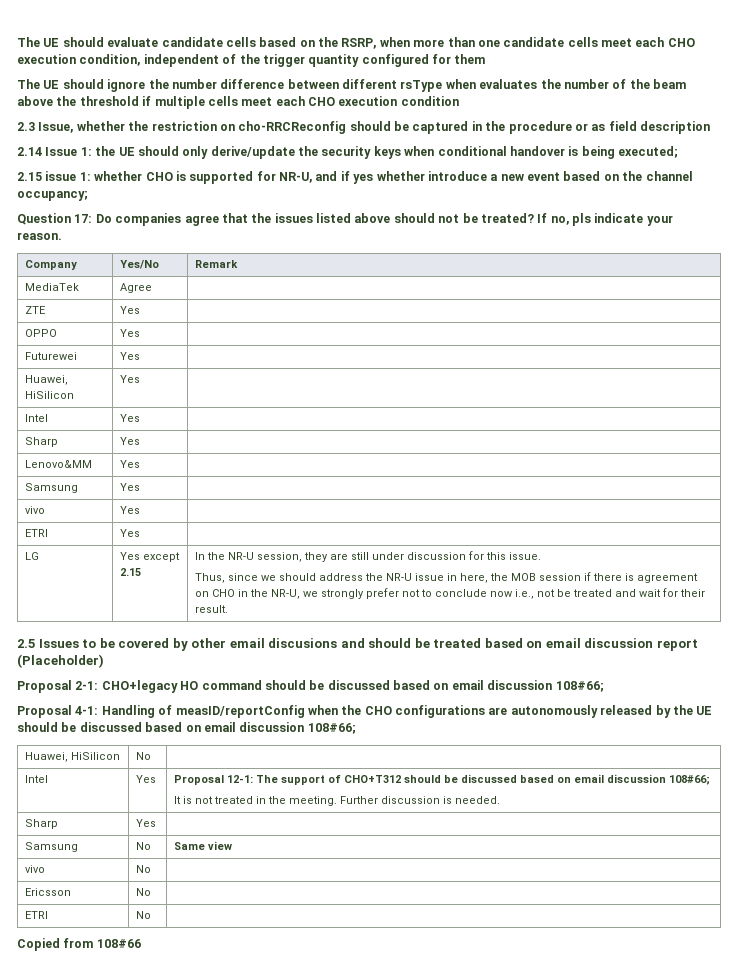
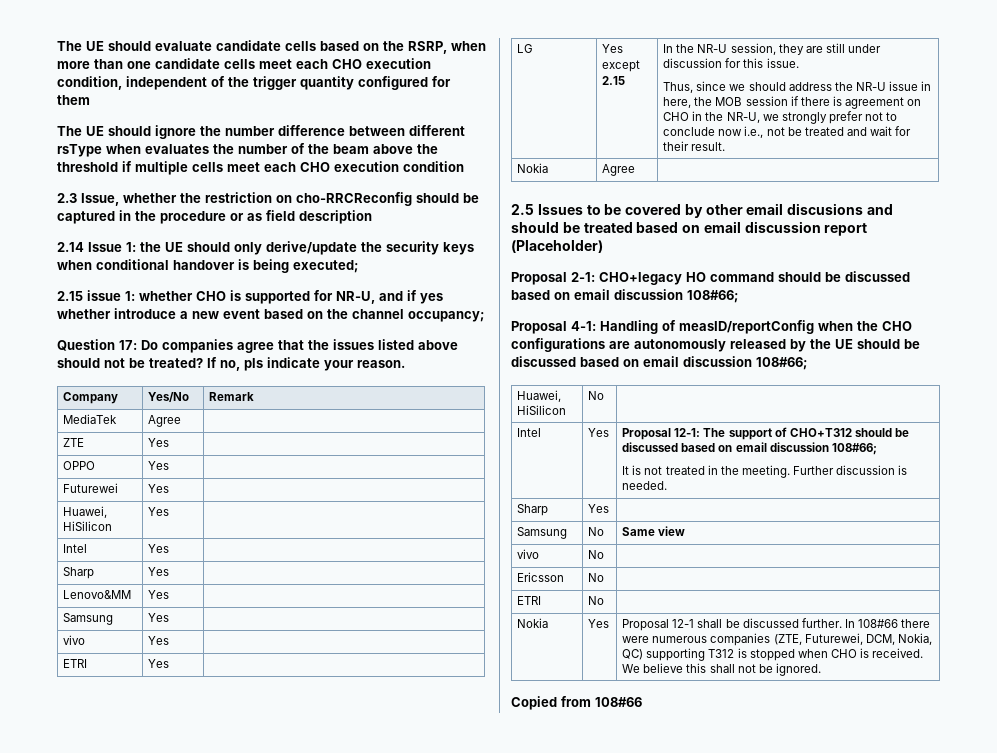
+ Nokia | Agree |
+ Nokia | Yes | Proposal 12-1 shall be discussed further. In 108#66 there were numerous companies (ZTE, Futurewei, DCM, Nokia, QC) supporting T312 is stopped when CHO is received. We believe this shall not be ignored.

